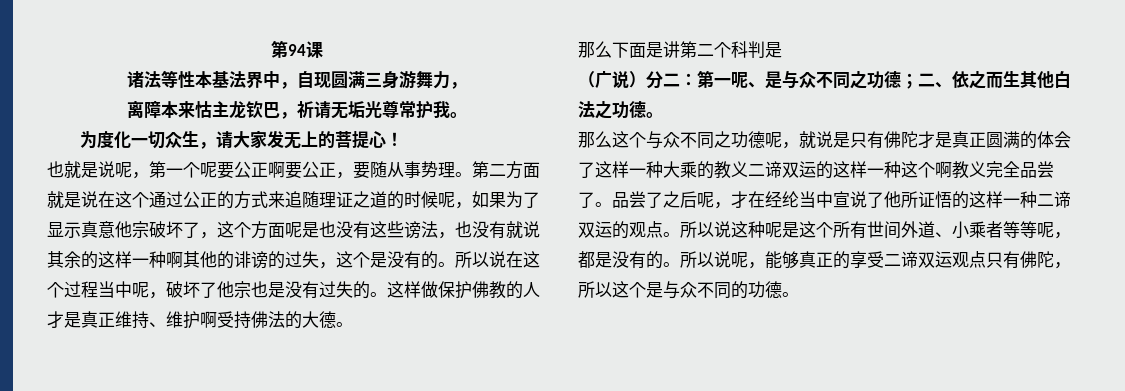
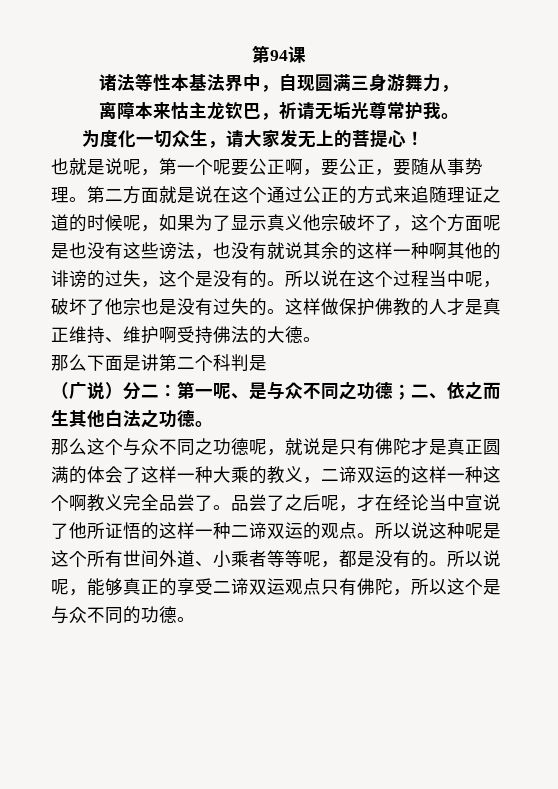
- 也就是说呢，第一个呢要公正啊要公正，要随从事势理。
+ 也就是说呢，第一个呢要公正啊，要公正，要随从事势理。
- 第二方面就是说在这个通过公正的方式来追随理证之道的时候呢，如果为了显示真意他宗破坏了，这个方面呢是也没有这些谤法，也没有就说其余的这样一种啊其他的诽谤的过失，这个是没有的。
+ 第二方面就是说在这个通过公正的方式来追随理证之道的时候呢，如果为了显示真义他宗破坏了，这个方面呢是也没有这些谤法，也没有就说其余的这样一种啊其他的诽谤的过失，这个是没有的。
- 那么这个与众不同之功德呢，就说是只有佛陀才是真正圆满的体会了这样一种大乘的教义二谛双运的这样一种这个啊教义完全品尝了。
+ 那么这个与众不同之功德呢，就说是只有佛陀才是真正圆满的体会了这样一种大乘的教义，二谛双运的这样一种这个啊教义完全品尝了。
- 品尝了之后呢，才在经纶当中宣说了他所证悟的这样一种二谛双运的观点。
+ 品尝了之后呢，才在经论当中宣说了他所证悟的这样一种二谛双运的观点。

